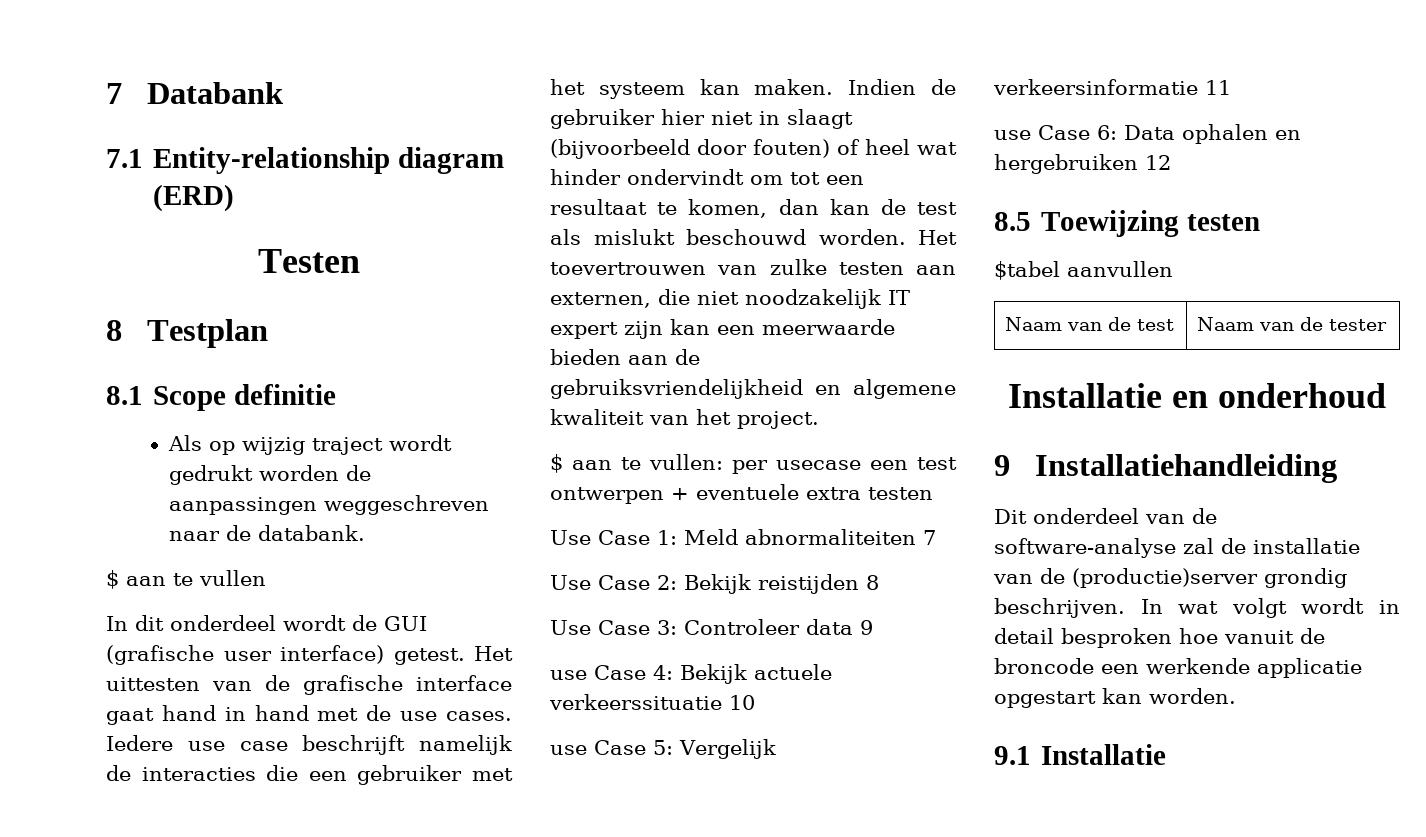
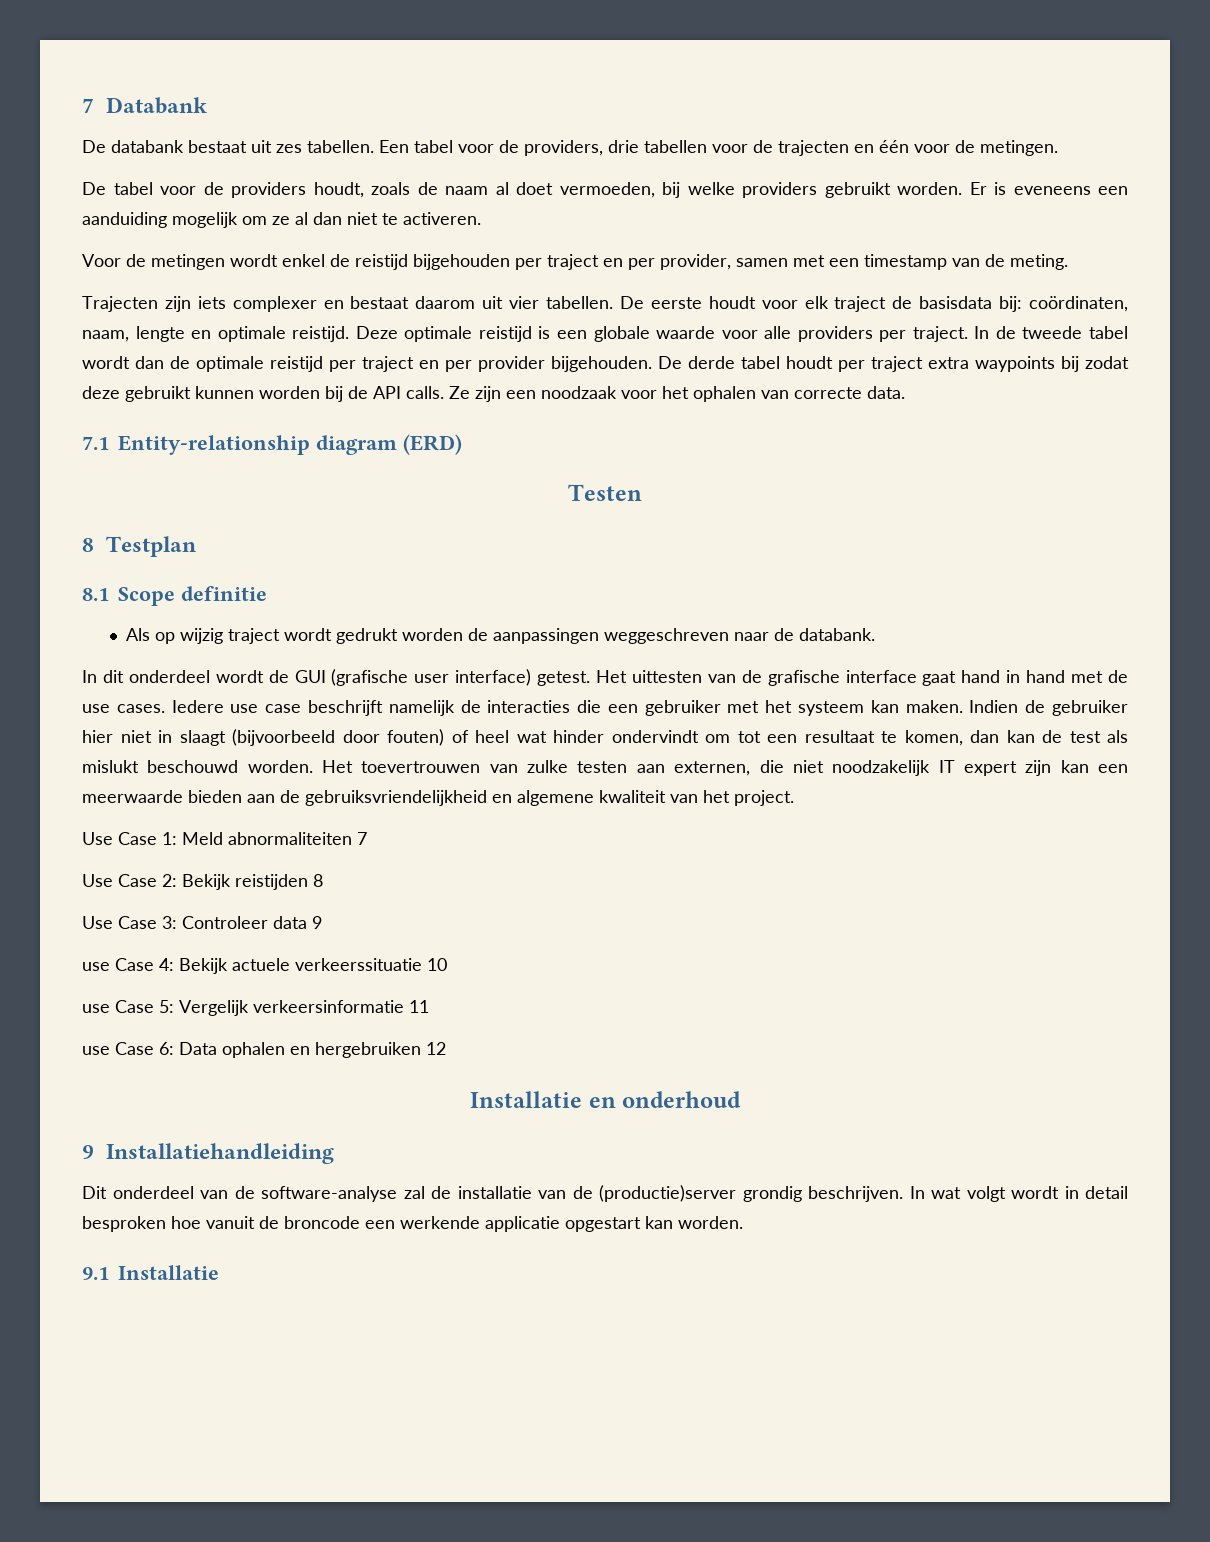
+ De databank bestaat uit zes tabellen. Een tabel voor de providers, drie tabellen voor de trajecten en één voor de metingen.
+ De tabel voor de providers houdt, zoals de naam al doet vermoeden, bij welke providers gebruikt worden. Er is eveneens een aanduiding mogelijk om ze al dan niet te activeren.
+ Voor de metingen wordt enkel de reistijd bijgehouden per traject en per provider, samen met een timestamp van de meting.
+ Trajecten zijn iets complexer en bestaat daarom uit vier tabellen. De eerste houdt voor elk traject de basisdata bij: coördinaten, naam, lengte en optimale reistijd. Deze optimale reistijd is een globale waarde voor alle providers per traject. In de tweede tabel wordt dan de optimale reistijd per traject en per provider bijgehouden. De derde tabel houdt per traject extra waypoints bij zodat deze gebruikt kunnen worden bij de API calls. Ze zijn een noodzaak voor het ophalen van correcte data.
- $ aan te vullen
- $ aan te vullen: per usecase een test ontwerpen + eventuele extra testen
- 8.5 Toewijzing testen
- $tabel aanvullen
- Naam van de test | Naam van de tester

